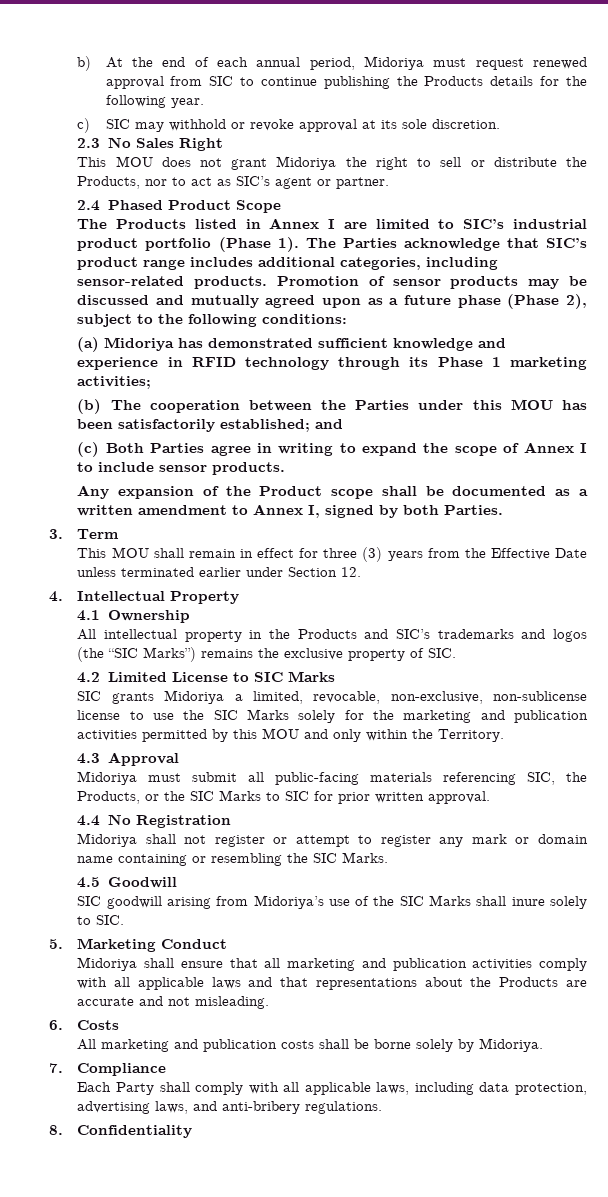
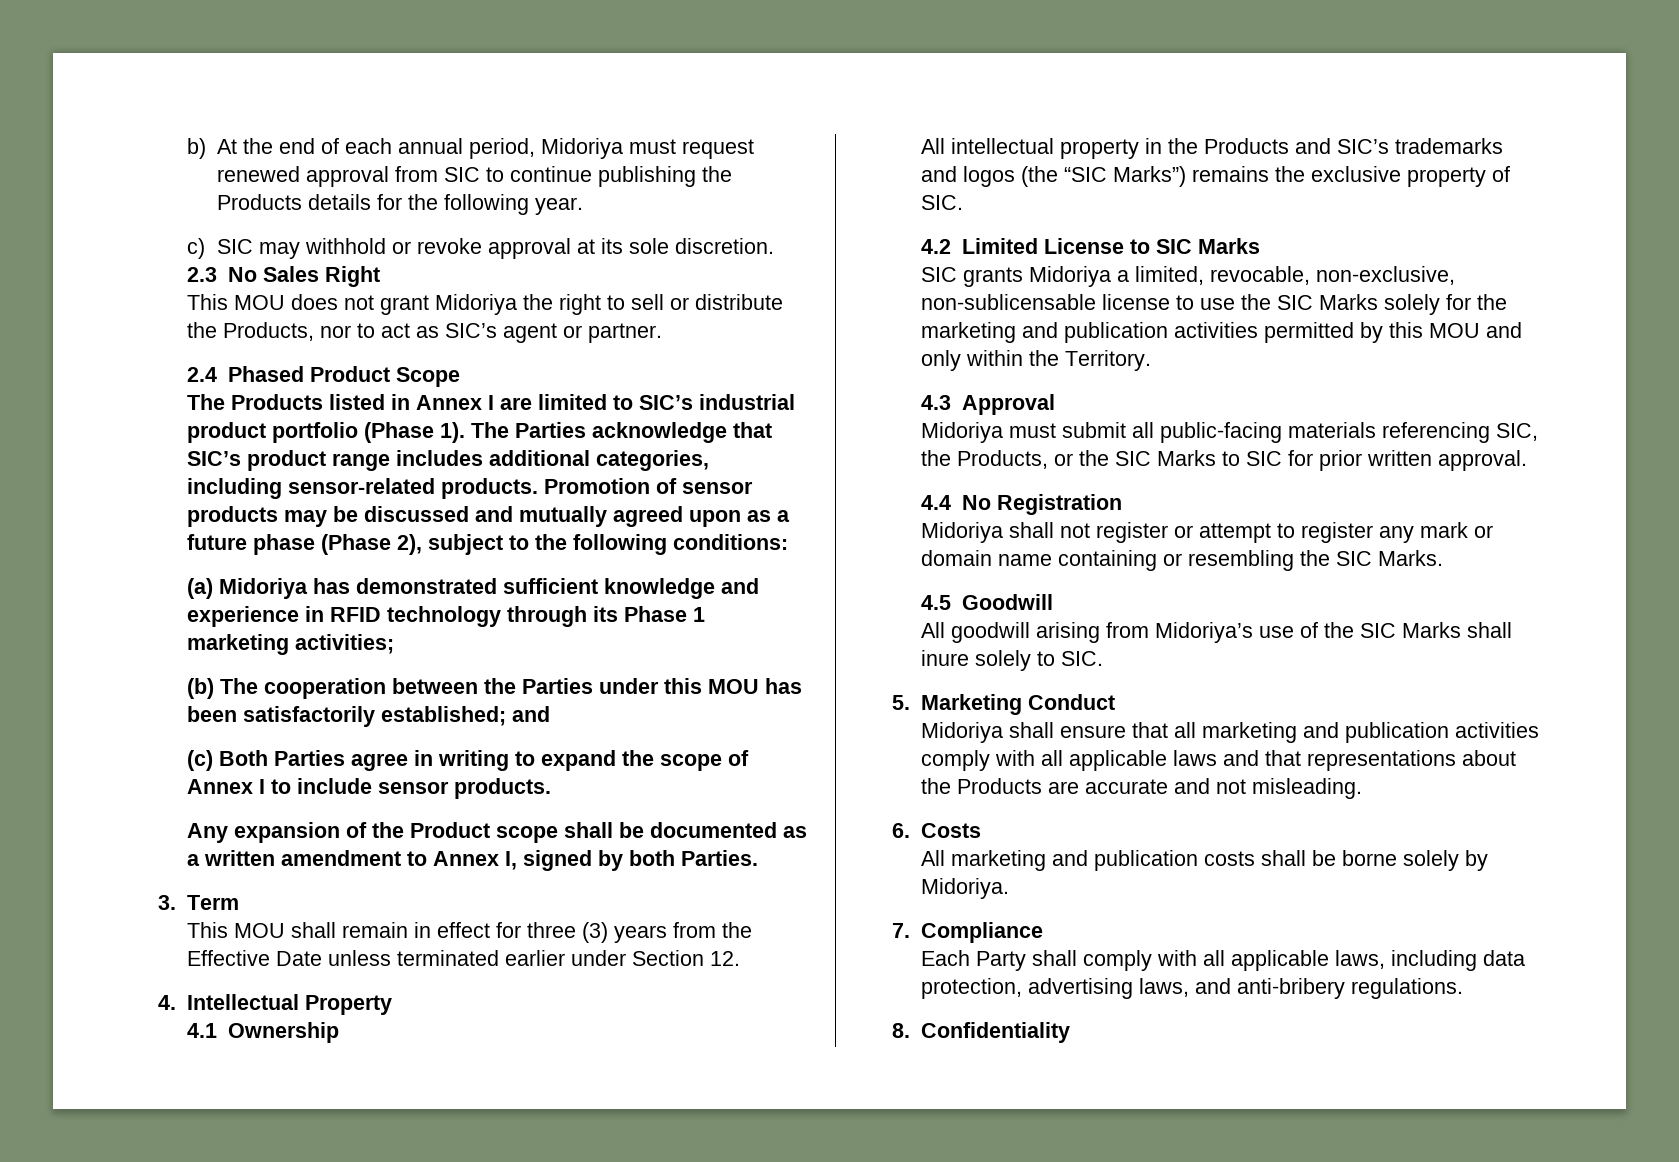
- SIC grants Midoriya a limited, revocable, non-exclusive, non-sublicense license to use the SIC Marks solely for the marketing and publication activities permitted by this MOU and only within the Territory.
+ SIC grants Midoriya a limited, revocable, non-exclusive, non-sublicensable license to use the SIC Marks solely for the marketing and publication activities permitted by this MOU and only within the Territory.
- SIC goodwill arising from Midoriya’s use of the SIC Marks shall inure solely to SIC.
+ All goodwill arising from Midoriya’s use of the SIC Marks shall inure solely to SIC.

